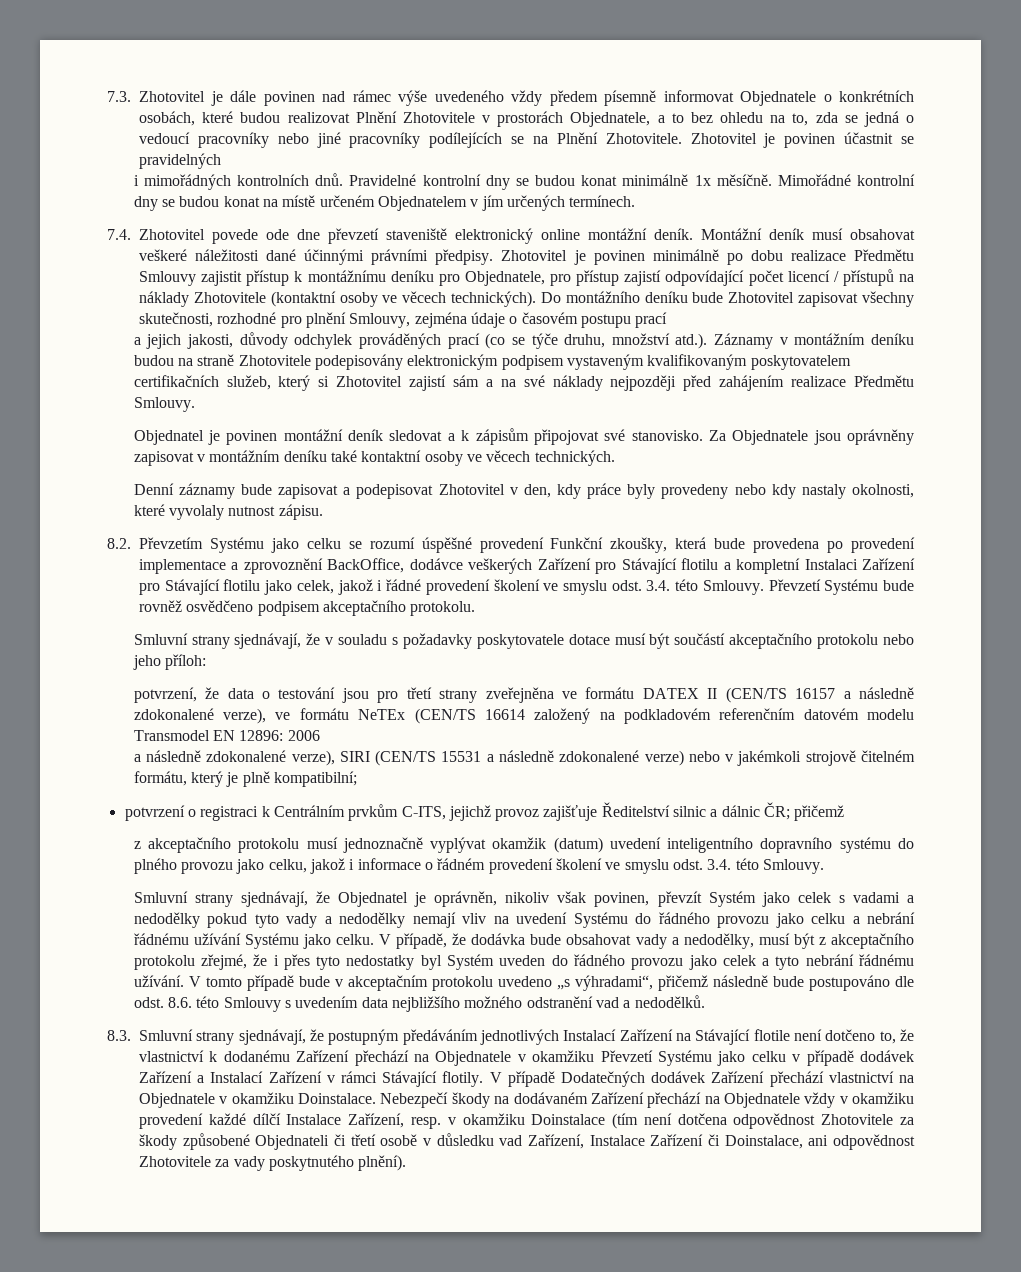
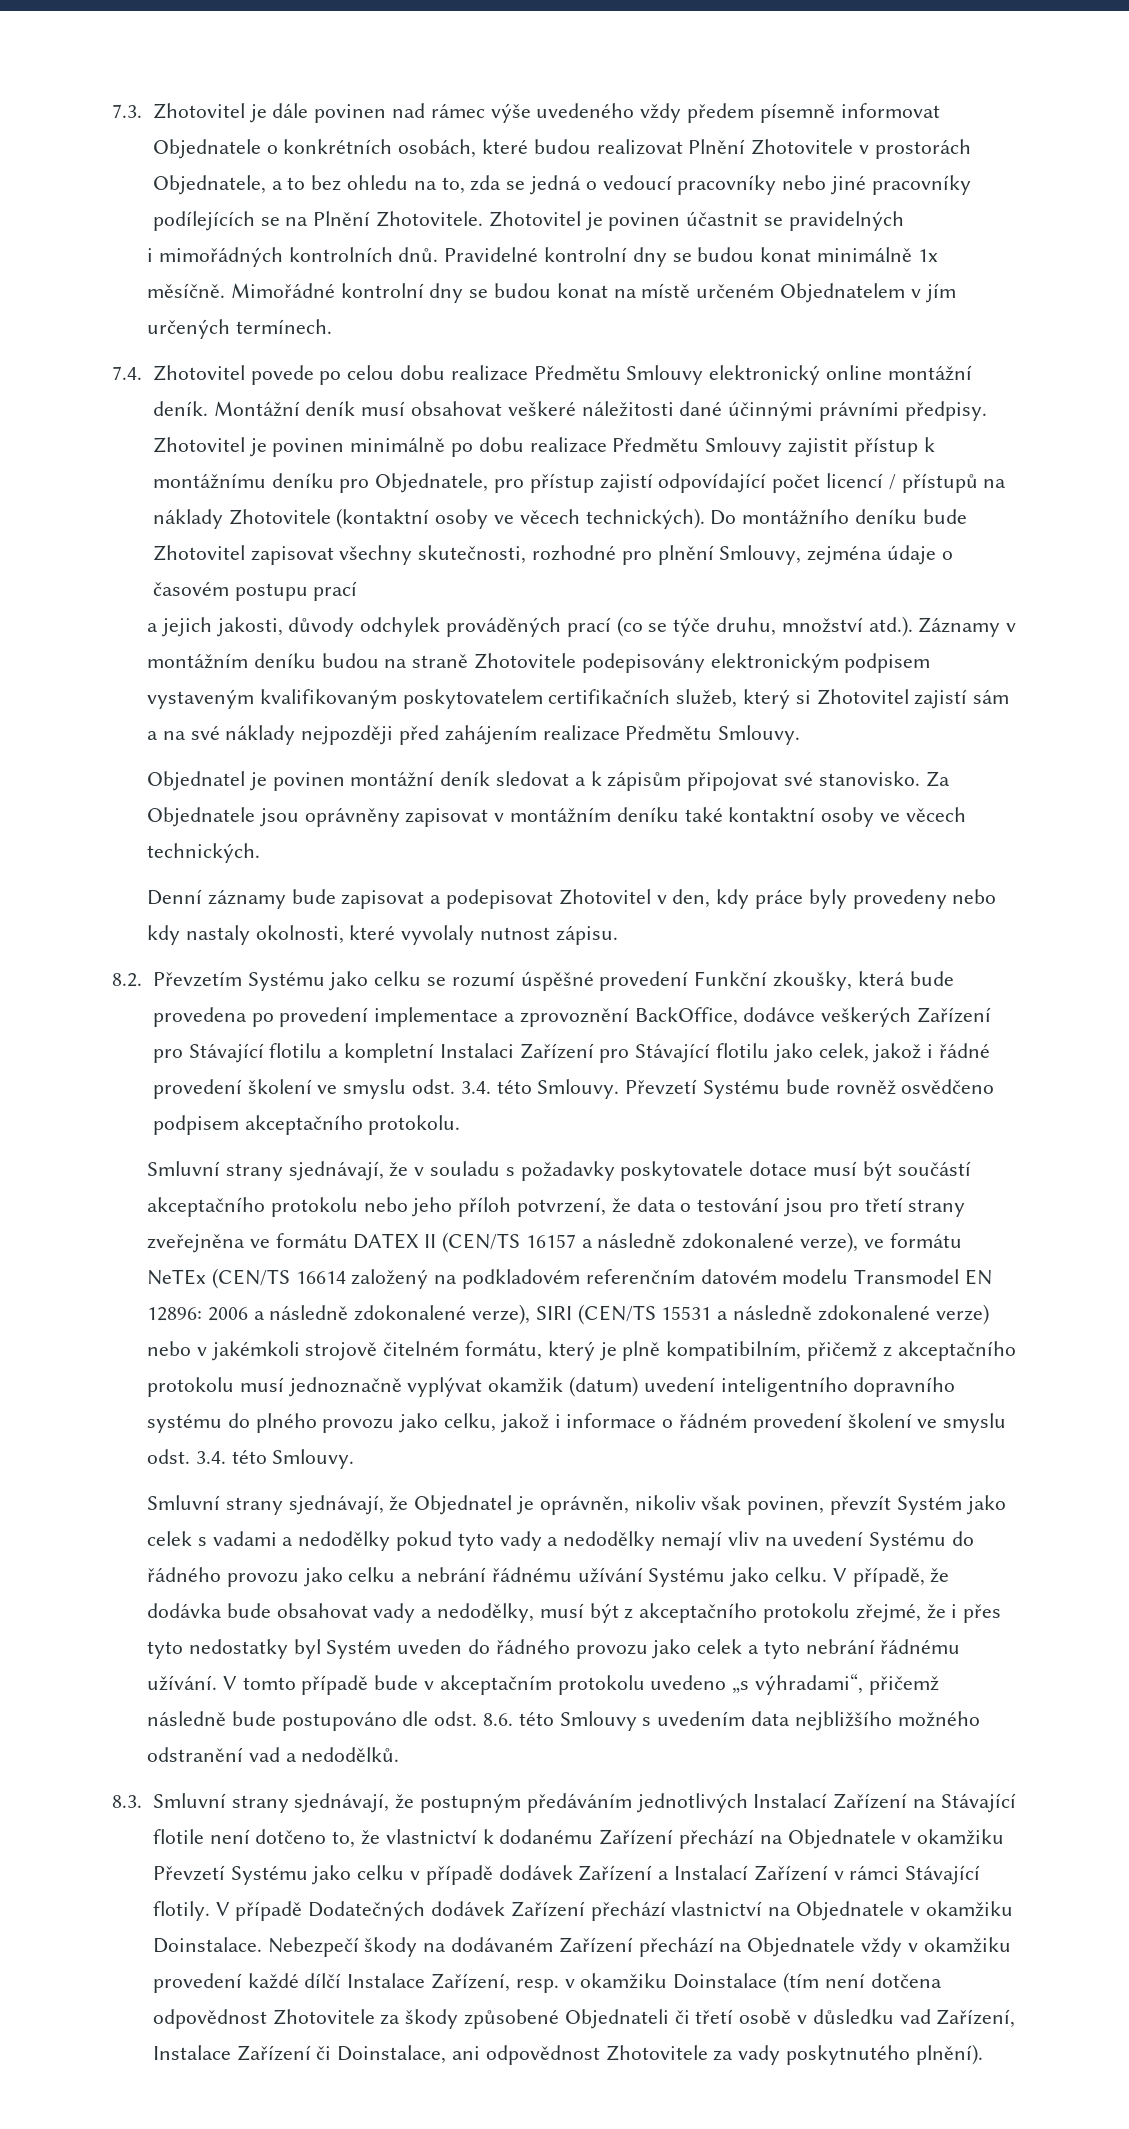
- 7.4. Zhotovitel povede ode dne převzetí staveniště elektronický online montážní deník.
+ 7.4. Zhotovitel povede po celou dobu realizace Předmětu Smlouvy elektronický online montážní deník.
- Smluvní strany sjednávají, že v souladu s požadavky poskytovatele dotace musí být součástí akceptačního protokolu nebo jeho příloh:
- potvrzení, že data o testování jsou pro třetí strany zveřejněna ve formátu DATEX II (CEN/TS 16157 a následně zdokonalené verze), ve formátu NeTEx (CEN/TS 16614 založený na podkladovém referenčním datovém modelu Transmodel EN 12896:
+ Smluvní strany sjednávají, že v souladu s požadavky poskytovatele dotace musí být součástí akceptačního protokolu nebo jeho příloh potvrzení, že data o testování jsou pro třetí strany zveřejněna ve formátu DATEX II (CEN/TS 16157 a následně zdokonalené verze), ve formátu NeTEx (CEN/TS 16614 založený na podkladovém referenčním datovém modelu Transmodel EN 12896:
- 2006
- a následně zdokonalené verze), SIRI (CEN/TS 15531 a následně zdokonalené verze) nebo v jakémkoli strojově čitelném formátu, který je plně kompatibilní;
- potvrzení o registraci k Centrálním prvkům C-ITS, jejichž provoz zajišťuje Ředitelství silnic a dálnic ČR; přičemž
- z akceptačního protokolu musí jednoznačně vyplývat okamžik (datum) uvedení inteligentního dopravního systému do plného provozu jako celku, jakož i informace o řádném provedení školení ve smyslu odst. 3.4. této Smlouvy.
+ 2006 a následně zdokonalené verze), SIRI (CEN/TS 15531 a následně zdokonalené verze) nebo v jakémkoli strojově čitelném formátu, který je plně kompatibilním, přičemž z akceptačního protokolu musí jednoznačně vyplývat okamžik (datum) uvedení inteligentního dopravního systému do plného provozu jako celku, jakož i informace o řádném provedení školení ve smyslu odst. 3.4. této Smlouvy.

